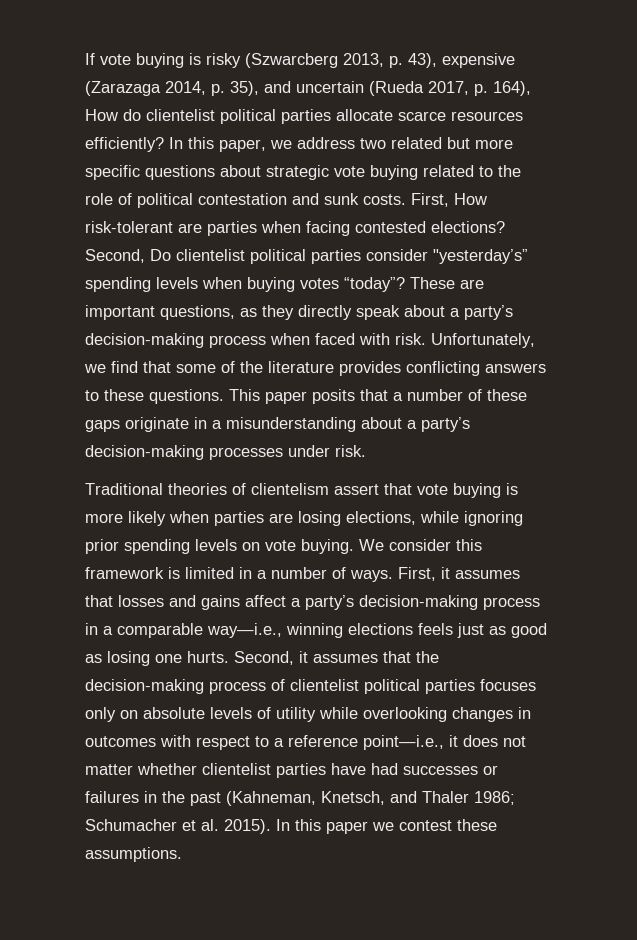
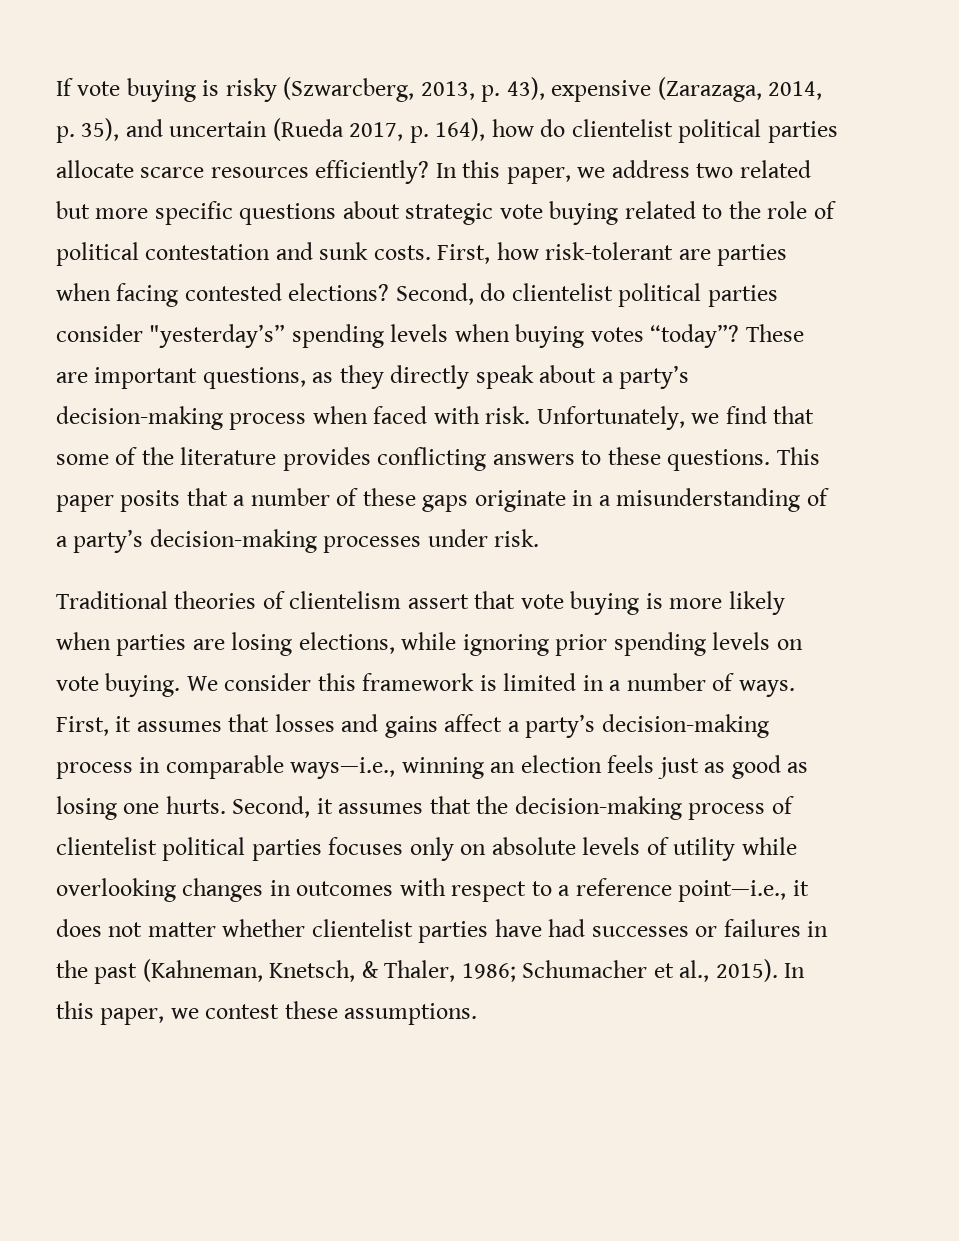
- If vote buying is risky (Szwarcberg 2013, p. 43), expensive (Zarazaga 2014, p. 35), and uncertain (Rueda 2017, p. 164), How do clientelist political parties allocate scarce resources efficiently?
+ If vote buying is risky (Szwarcberg, 2013, p. 43), expensive (Zarazaga, 2014, p. 35), and uncertain (Rueda 2017, p. 164), how do clientelist political parties allocate scarce resources efficiently?
- First, How risk-tolerant are parties when facing contested elections?
+ First, how risk-tolerant are parties when facing contested elections?
- Second, Do clientelist political parties consider "yesterday’s” spending levels when buying votes “today”?
+ Second, do clientelist political parties consider "yesterday’s” spending levels when buying votes “today”?
- This paper posits that a number of these gaps originate in a misunderstanding about a party’s decision-making processes under risk.
+ This paper posits that a number of these gaps originate in a misunderstanding of a party’s decision-making processes under risk.
- First, it assumes that losses and gains affect a party’s decision-making process in a comparable way—i.e., winning elections feels just as good as losing one hurts.
+ First, it assumes that losses and gains affect a party’s decision-making process in comparable ways—i.e., winning an election feels just as good as losing one hurts.
- Second, it assumes that the decision-making process of clientelist political parties focuses only on absolute levels of utility while overlooking changes in outcomes with respect to a reference point—i.e., it does not matter whether clientelist parties have had successes or failures in the past (Kahneman, Knetsch, and Thaler 1986; Schumacher et al. 2015).
+ Second, it assumes that the decision-making process of clientelist political parties focuses only on absolute levels of utility while overlooking changes in outcomes with respect to a reference point—i.e., it does not matter whether clientelist parties have had successes or failures in the past (Kahneman, Knetsch, & Thaler, 1986; Schumacher et al., 2015).
- In this paper we contest these assumptions.
+ In this paper, we contest these assumptions.

